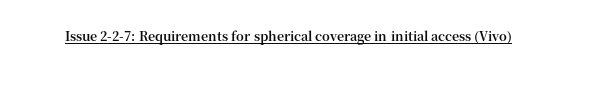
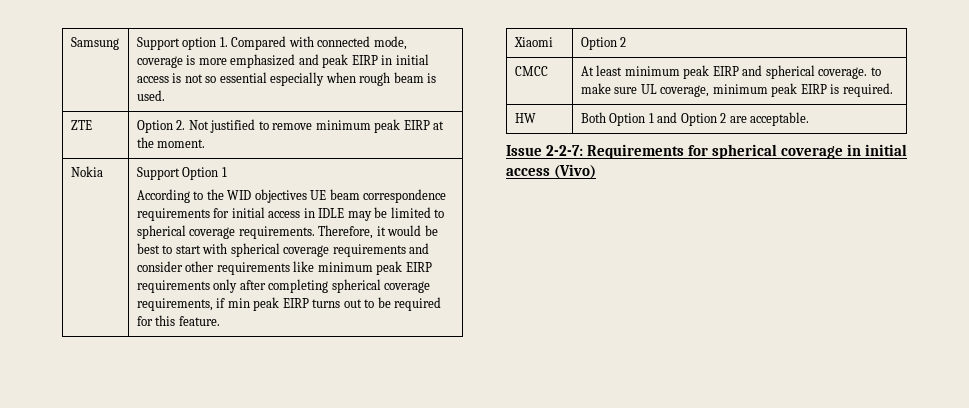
+ Samsung | Support option 1. Compared with connected mode, coverage is more emphasized and peak EIRP in initial access is not so essential especially when rough beam is used.
+ ZTE | Option 2. Not justified to remove minimum peak EIRP at the moment.
+ Nokia | Support Option 1
+ According to the WID objectives UE beam correspondence requirements for initial access in IDLE may be limited to spherical coverage requirements. Therefore, it would be best to start with spherical coverage requirements and consider other requirements like minimum peak EIRP requirements only after completing spherical coverage requirements, if min peak EIRP turns out to be required for this feature.
+ Xiaomi | Option 2
+ CMCC | At least minimum peak EIRP and spherical coverage. to make sure UL coverage, minimum peak EIRP is required.
+ HW | Both Option 1 and Option 2 are acceptable.

